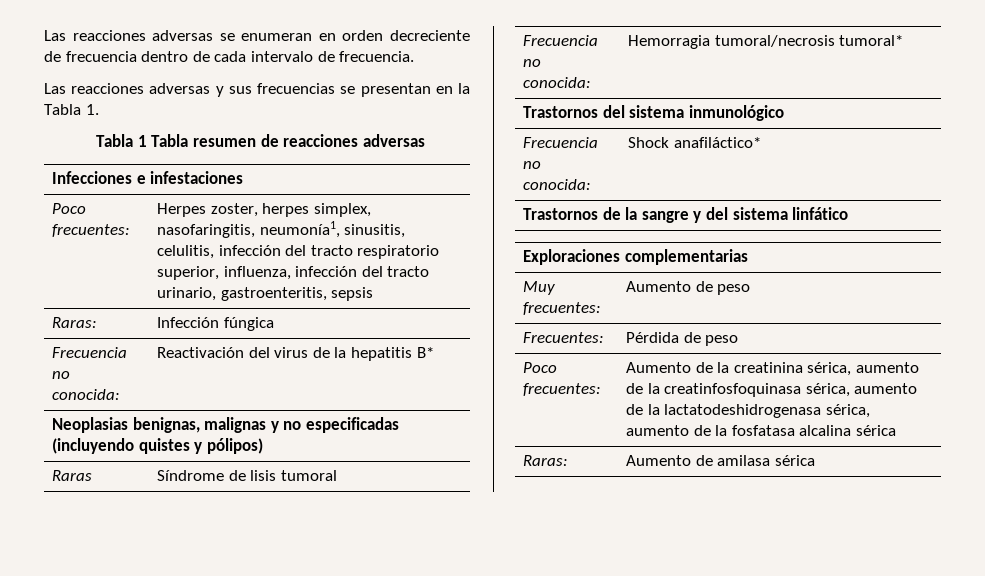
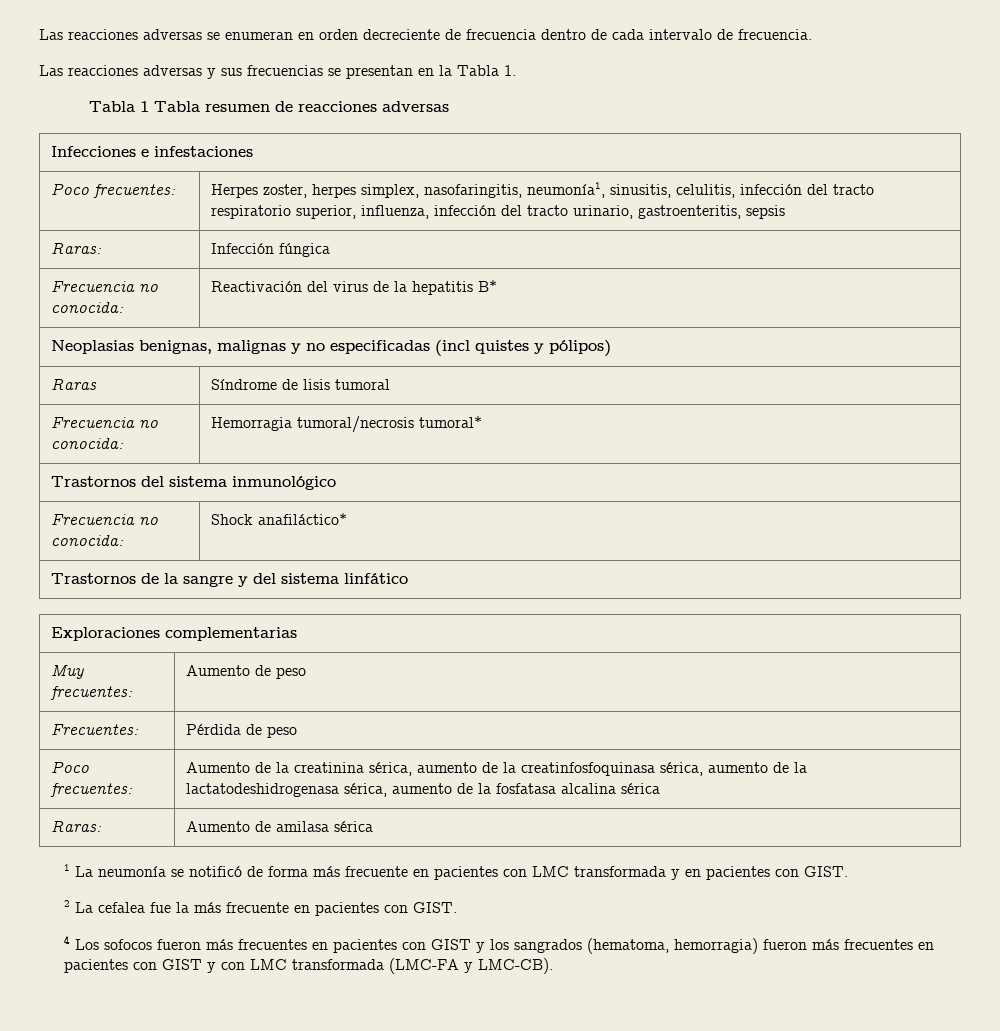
- Neoplasias benignas, malignas y no especificadas (incluyendo quistes y pólipos)
+ Neoplasias benignas, malignas y no especificadas (incl quistes y pólipos)
+ 1 La neumonía se notificó de forma más frecuente en pacientes con LMC transformada y en pacientes con GIST.
+ 2 La cefalea fue la más frecuente en pacientes con GIST.
+ 4 Los sofocos fueron más frecuentes en pacientes con GIST y los sangrados (hematoma, hemorragia) fueron más frecuentes en pacientes con GIST y con LMC transformada (LMC-FA y LMC-CB).

